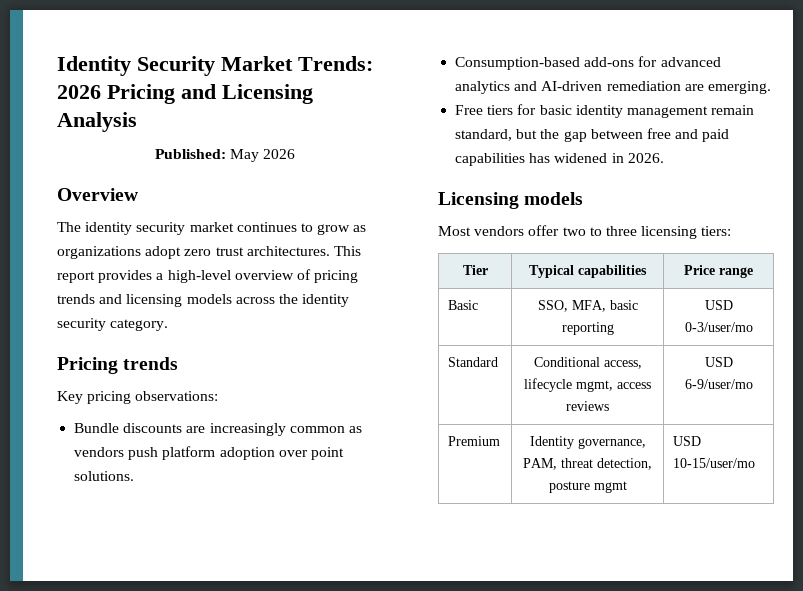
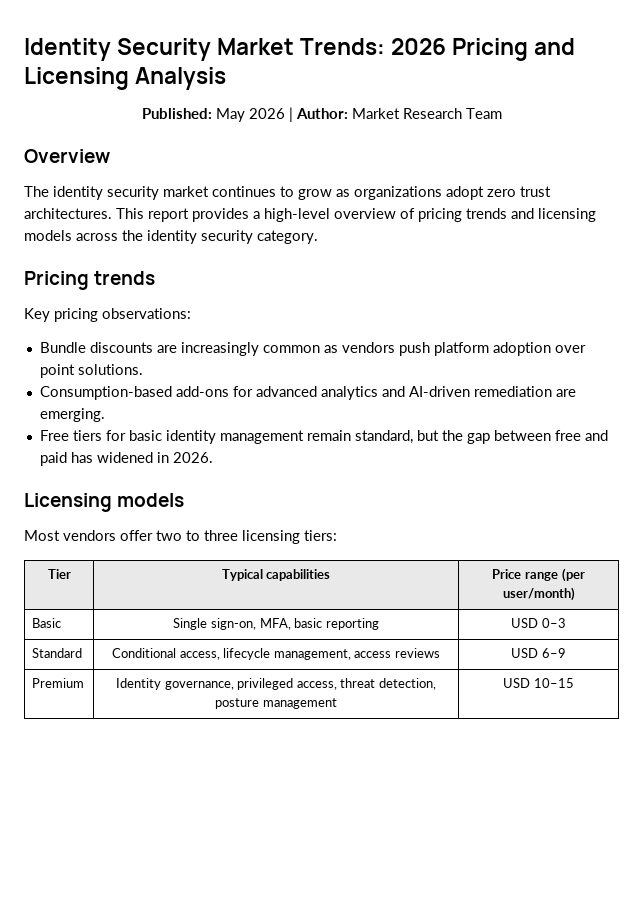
- Published: May 2026
+ Published: May 2026 | Author: Market Research Team
- Free tiers for basic identity management remain standard, but the gap between free and paid capabilities has widened in 2026.
+ Free tiers for basic identity management remain standard, but the gap between free and paid has widened in 2026.
- Tier | Typical capabilities | Price range
+ Tier | Typical capabilities | Price range (per user/month)
- Basic | SSO, MFA, basic reporting | USD 0-3/user/mo
+ Basic | Single sign-on, MFA, basic reporting | USD 0–3
- Standard | Conditional access, lifecycle mgmt, access reviews | USD 6-9/user/mo
+ Standard | Conditional access, lifecycle management, access reviews | USD 6–9
- Premium | Identity governance, PAM, threat detection, posture mgmt | USD 10-15/user/mo
+ Premium | Identity governance, privileged access, threat detection, posture management | USD 10–15

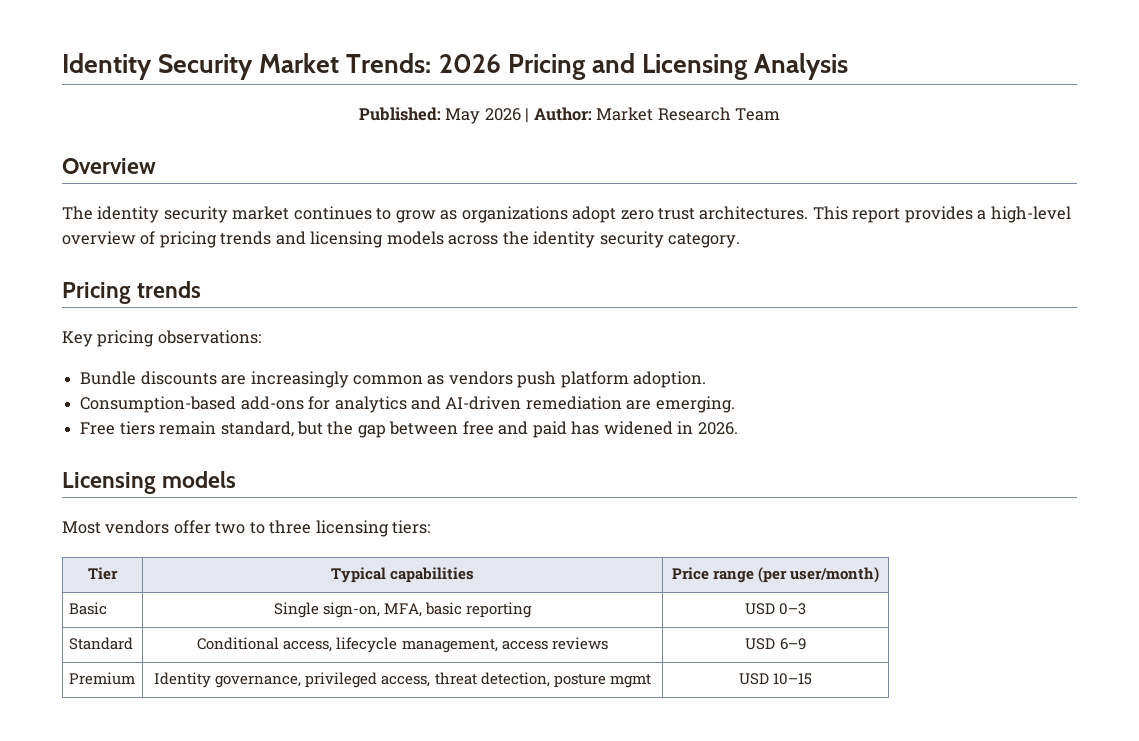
- Bundle discounts are increasingly common as vendors push platform adoption over point solutions.
+ Bundle discounts are increasingly common as vendors push platform adoption.
- Consumption-based add-ons for advanced analytics and AI-driven remediation are emerging.
+ Consumption-based add-ons for analytics and AI-driven remediation are emerging.
- Free tiers for basic identity management remain standard, but the gap between free and paid has widened in 2026.
+ Free tiers remain standard, but the gap between free and paid has widened in 2026.
- Premium | Identity governance, privileged access, threat detection, posture management | USD 10–15
+ Premium | Identity governance, privileged access, threat detection, posture mgmt | USD 10–15

